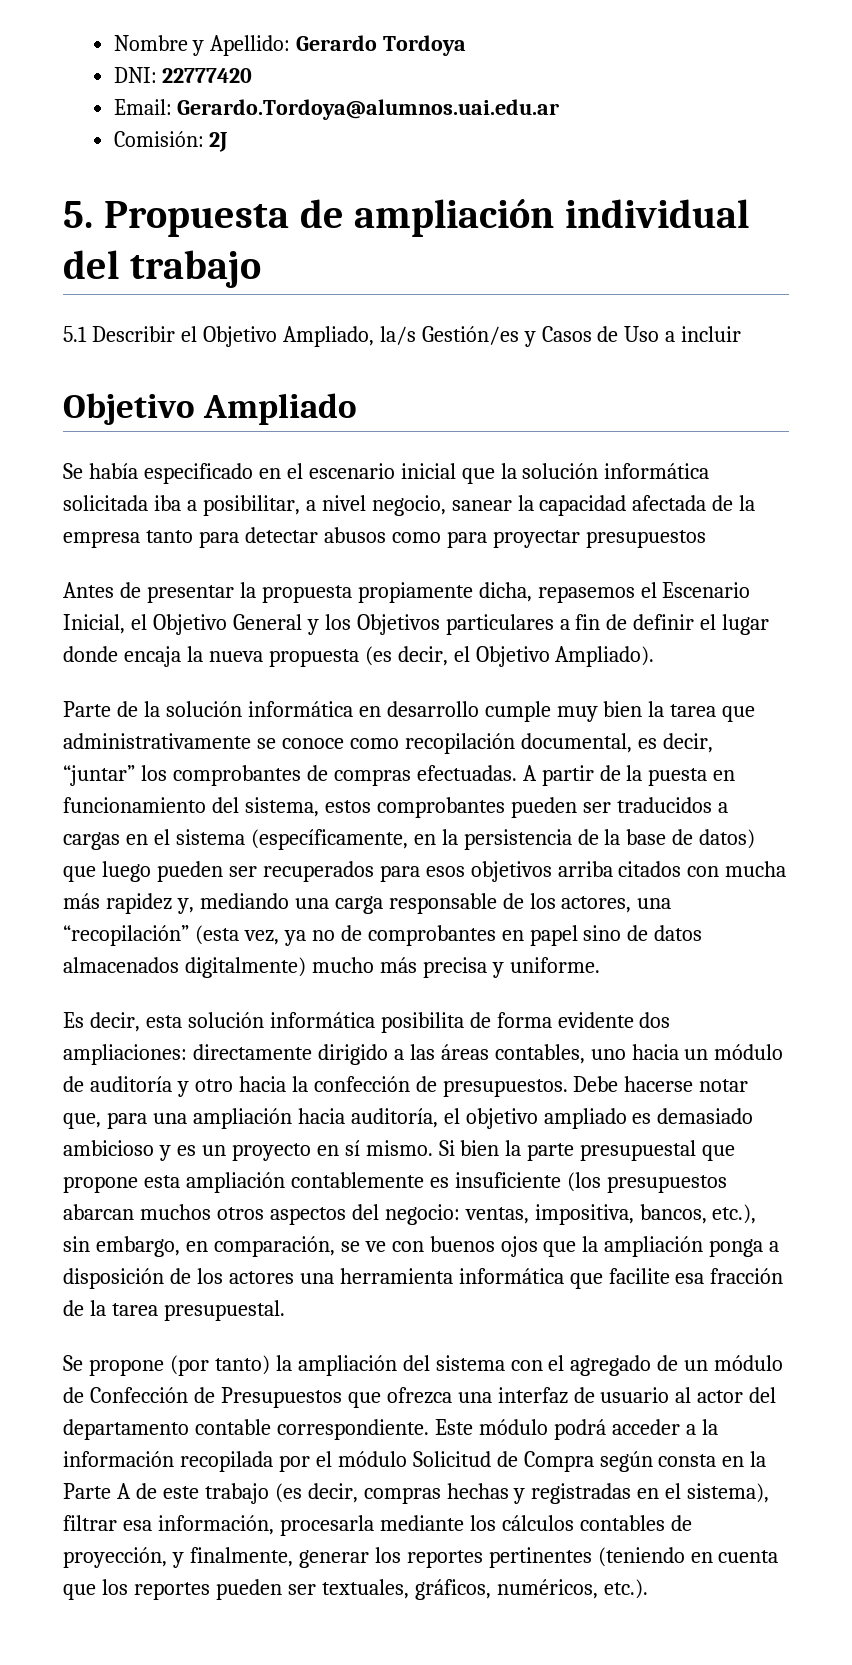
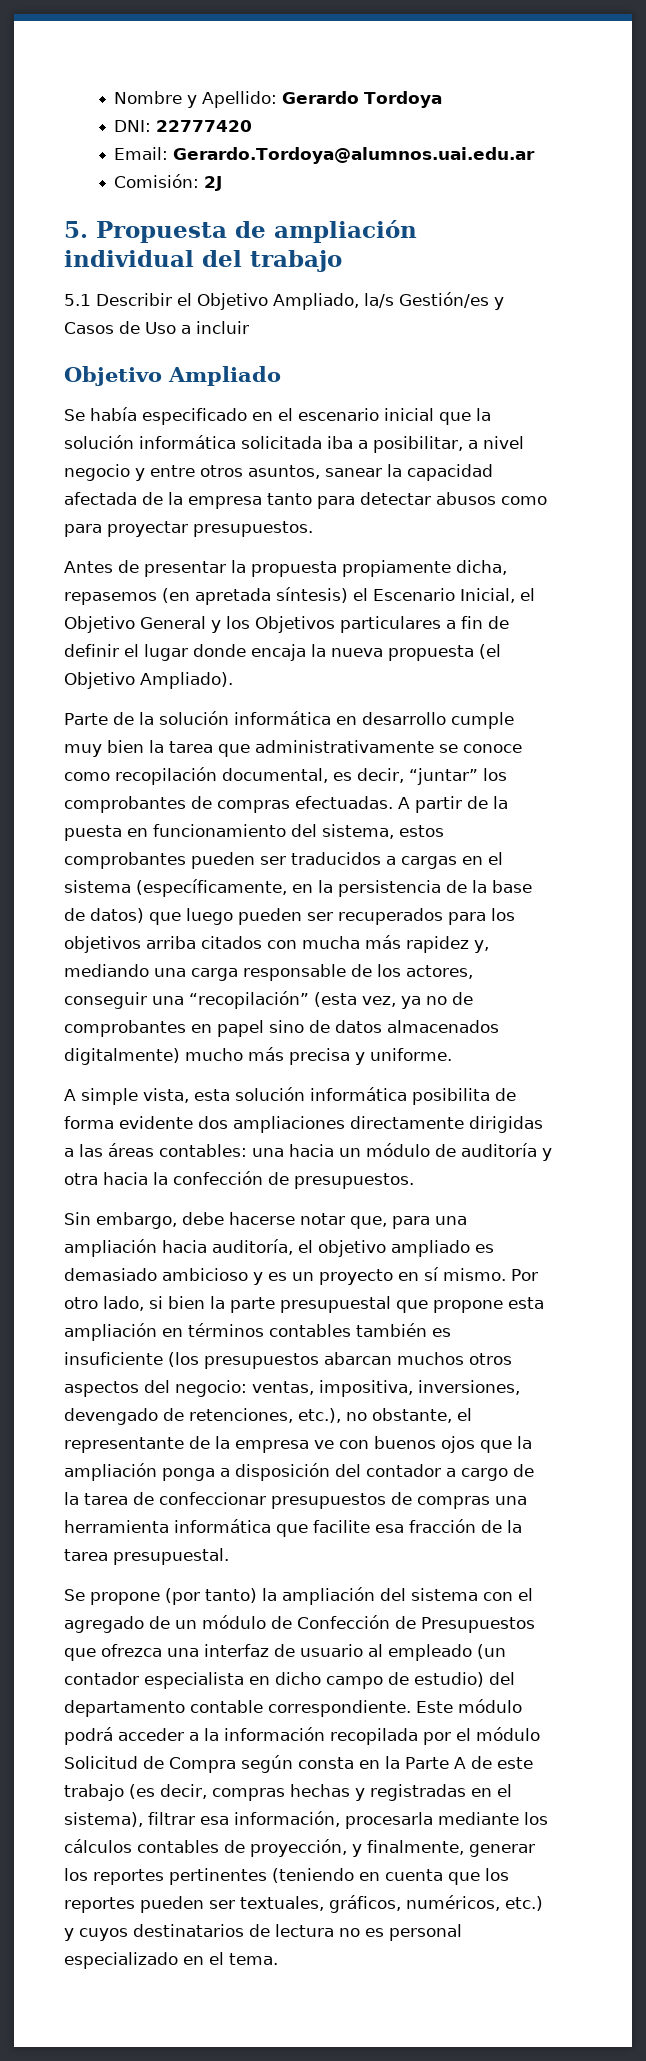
- Se había especificado en el escenario inicial que la solución informática solicitada iba a posibilitar, a nivel negocio, sanear la capacidad afectada de la empresa tanto para detectar abusos como para proyectar presupuestos
+ Se había especificado en el escenario inicial que la solución informática solicitada iba a posibilitar, a nivel negocio y entre otros asuntos, sanear la capacidad afectada de la empresa tanto para detectar abusos como para proyectar presupuestos.
- Antes de presentar la propuesta propiamente dicha, repasemos el Escenario Inicial, el Objetivo General y los Objetivos particulares a fin de definir el lugar donde encaja la nueva propuesta (es decir, el Objetivo Ampliado).
+ Antes de presentar la propuesta propiamente dicha, repasemos (en apretada síntesis) el Escenario Inicial, el Objetivo General y los Objetivos particulares a fin de definir el lugar donde encaja la nueva propuesta (el Objetivo Ampliado).
- A partir de la puesta en funcionamiento del sistema, estos comprobantes pueden ser traducidos a cargas en el sistema (específicamente, en la persistencia de la base de datos) que luego pueden ser recuperados para esos objetivos arriba citados con mucha más rapidez y, mediando una carga responsable de los actores, una “recopilación” (esta vez, ya no de comprobantes en papel sino de datos almacenados digitalmente) mucho más precisa y uniforme.
+ A partir de la puesta en funcionamiento del sistema, estos comprobantes pueden ser traducidos a cargas en el sistema (específicamente, en la persistencia de la base de datos) que luego pueden ser recuperados para los objetivos arriba citados con mucha más rapidez y, mediando una carga responsable de los actores, conseguir una “recopilación” (esta vez, ya no de comprobantes en papel sino de datos almacenados digitalmente) mucho más precisa y uniforme.
- Es decir, esta solución informática posibilita de forma evidente dos ampliaciones: directamente dirigido a las áreas contables, uno hacia un módulo de auditoría y otro hacia la confección de presupuestos. Debe hacerse notar que, para una ampliación hacia auditoría, el objetivo ampliado es demasiado ambicioso y es un proyecto en sí mismo.
+ A simple vista, esta solución informática posibilita de forma evidente dos ampliaciones directamente dirigidas a las áreas contables: una hacia un módulo de auditoría y otra hacia la confección de presupuestos.
+ Sin embargo, debe hacerse notar que, para una ampliación hacia auditoría, el objetivo ampliado es demasiado ambicioso y es un proyecto en sí mismo.
- Si bien la parte presupuestal que propone esta ampliación contablemente es insuficiente (los presupuestos abarcan muchos otros aspectos del negocio: ventas, impositiva, bancos, etc.), sin embargo, en comparación, se ve con buenos ojos que la ampliación ponga a disposición de los actores una herramienta informática que facilite esa fracción de la tarea presupuestal.
+ Por otro lado, si bien la parte presupuestal que propone esta ampliación en términos contables también es insuficiente (los presupuestos abarcan muchos otros aspectos del negocio: ventas, impositiva, inversiones, devengado de retenciones, etc.), no obstante, el representante de la empresa ve con buenos ojos que la ampliación ponga a disposición del contador a cargo de la tarea de confeccionar presupuestos de compras una herramienta informática que facilite esa fracción de la tarea presupuestal.
- Se propone (por tanto) la ampliación del sistema con el agregado de un módulo de Confección de Presupuestos que ofrezca una interfaz de usuario al actor del departamento contable correspondiente.
+ Se propone (por tanto) la ampliación del sistema con el agregado de un módulo de Confección de Presupuestos que ofrezca una interfaz de usuario al empleado (un contador especialista en dicho campo de estudio) del departamento contable correspondiente.
- Este módulo podrá acceder a la información recopilada por el módulo Solicitud de Compra según consta en la Parte A de este trabajo (es decir, compras hechas y registradas en el sistema), filtrar esa información, procesarla mediante los cálculos contables de proyección, y finalmente, generar los reportes pertinentes (teniendo en cuenta que los reportes pueden ser textuales, gráficos, numéricos, etc.).
+ Este módulo podrá acceder a la información recopilada por el módulo Solicitud de Compra según consta en la Parte A de este trabajo (es decir, compras hechas y registradas en el sistema), filtrar esa información, procesarla mediante los cálculos contables de proyección, y finalmente, generar los reportes pertinentes (teniendo en cuenta que los reportes pueden ser textuales, gráficos, numéricos, etc.) y cuyos destinatarios de lectura no es personal especializado en el tema.

